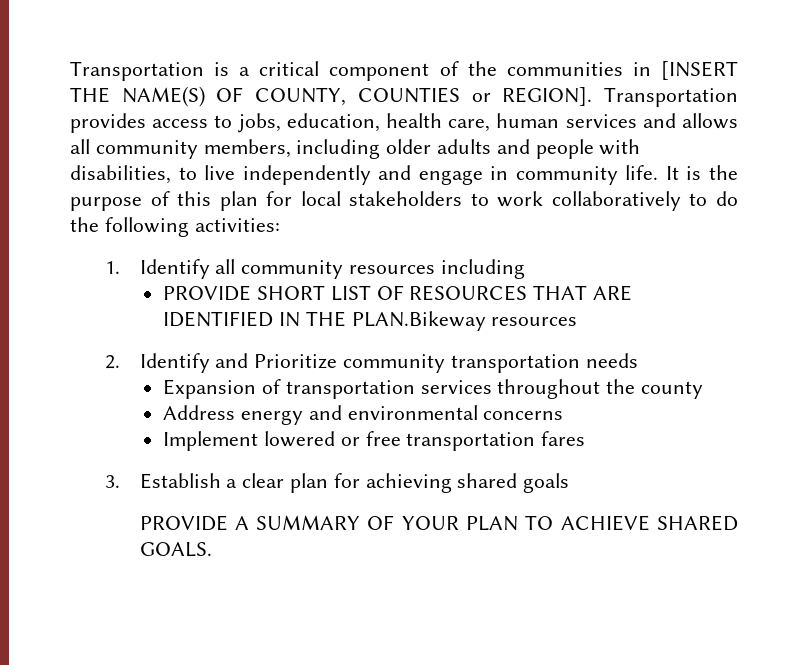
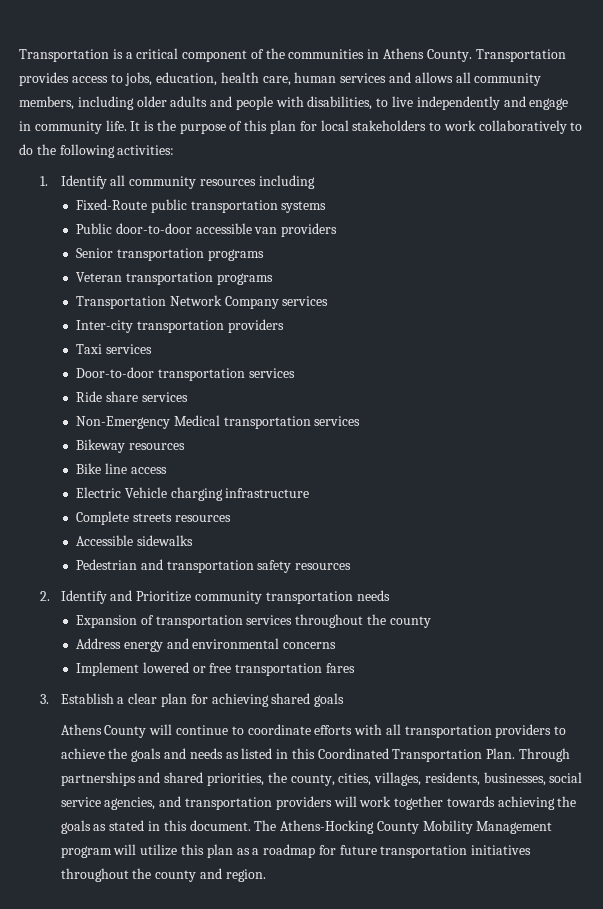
- Transportation is a critical component of the communities in [INSERT THE NAME(S) OF COUNTY, COUNTIES or REGION].
+ Transportation is a critical component of the communities in Athens County.
- PROVIDE SHORT LIST OF RESOURCES THAT ARE IDENTIFIED IN THE PLAN.Bikeway resources
+ Fixed-Route public transportation systems
+ Public door-to-door accessible van providers
+ Senior transportation programs
+ Veteran transportation programs
+ Transportation Network Company services
+ Inter-city transportation providers
+ Taxi services
+ Door-to-door transportation services
+ Ride share services
+ Non-Emergency Medical transportation services
+ Bikeway resources
+ Bike line access
+ Electric Vehicle charging infrastructure
+ Complete streets resources
+ Accessible sidewalks
+ Pedestrian and transportation safety resources
- PROVIDE A SUMMARY OF YOUR PLAN TO ACHIEVE SHARED GOALS.
+ Athens County will continue to coordinate efforts with all transportation providers to achieve the goals and needs as listed in this Coordinated Transportation Plan. Through partnerships and shared priorities, the county, cities, villages, residents, businesses, social service agencies, and transportation providers will work together towards achieving the goals as stated in this document. The Athens-Hocking County Mobility Management program will utilize this plan as a roadmap for future transportation initiatives throughout the county and region.

